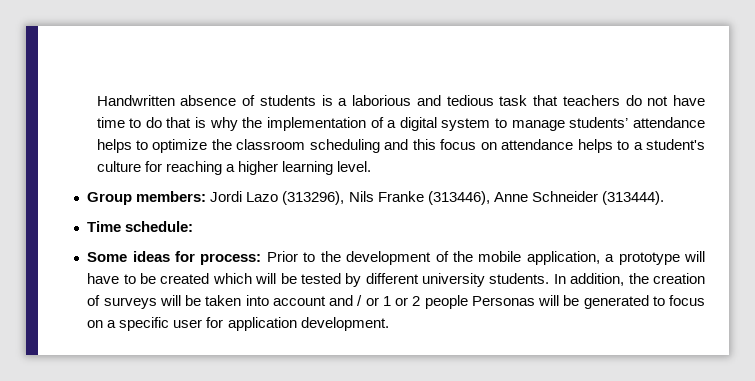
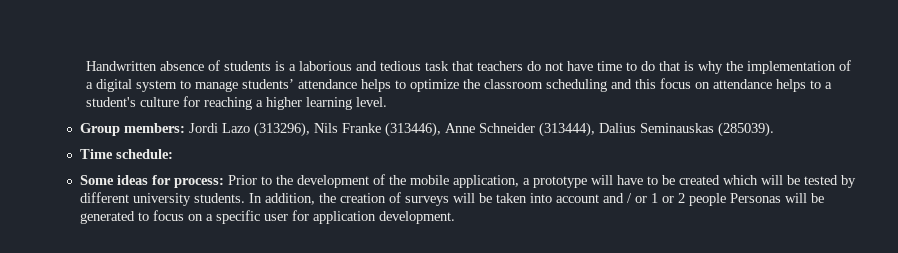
- Group members: Jordi Lazo (313296), Nils Franke (313446), Anne Schneider (313444).
+ Group members: Jordi Lazo (313296), Nils Franke (313446), Anne Schneider (313444), Dalius Seminauskas (285039).

